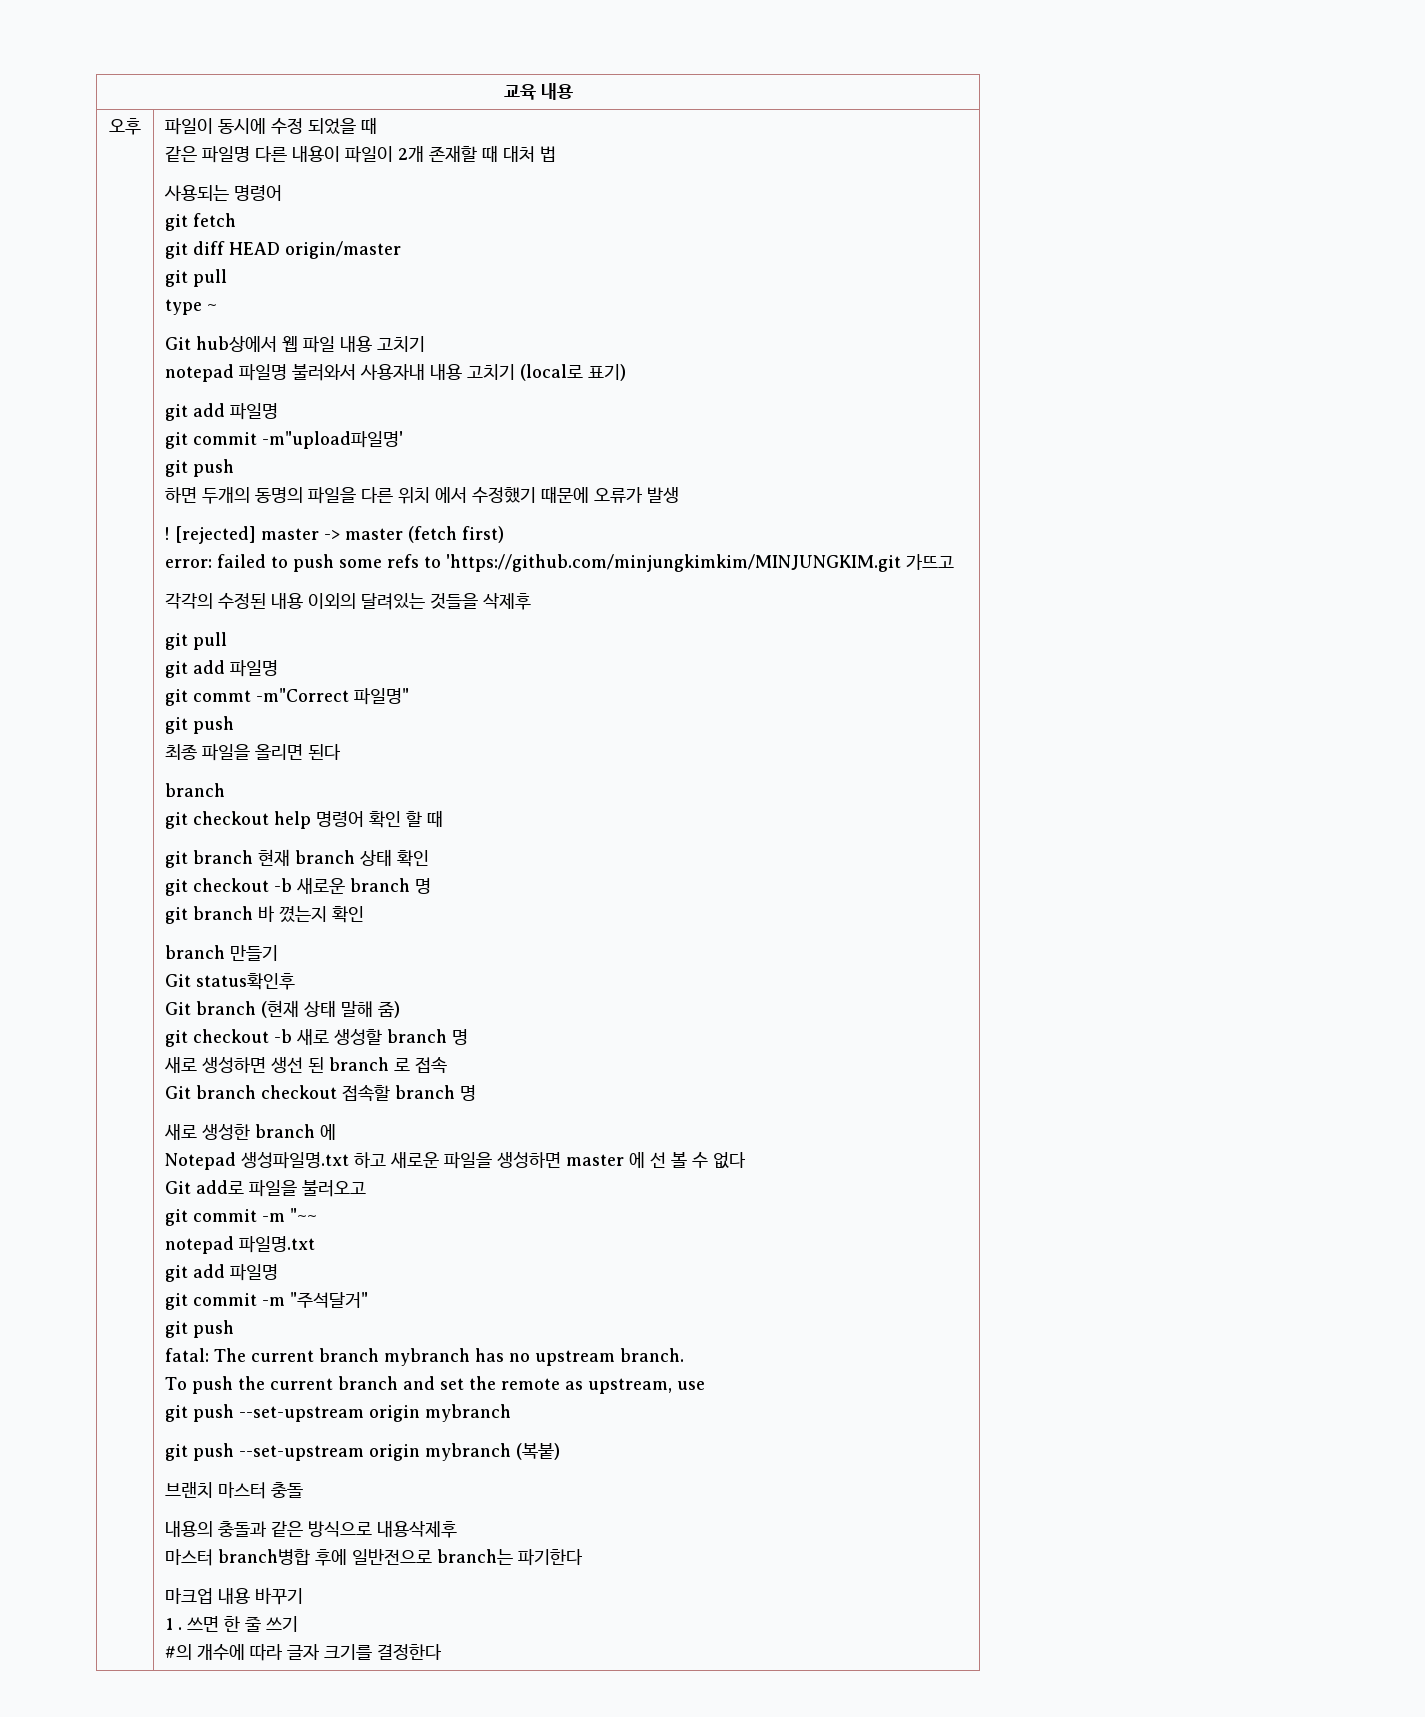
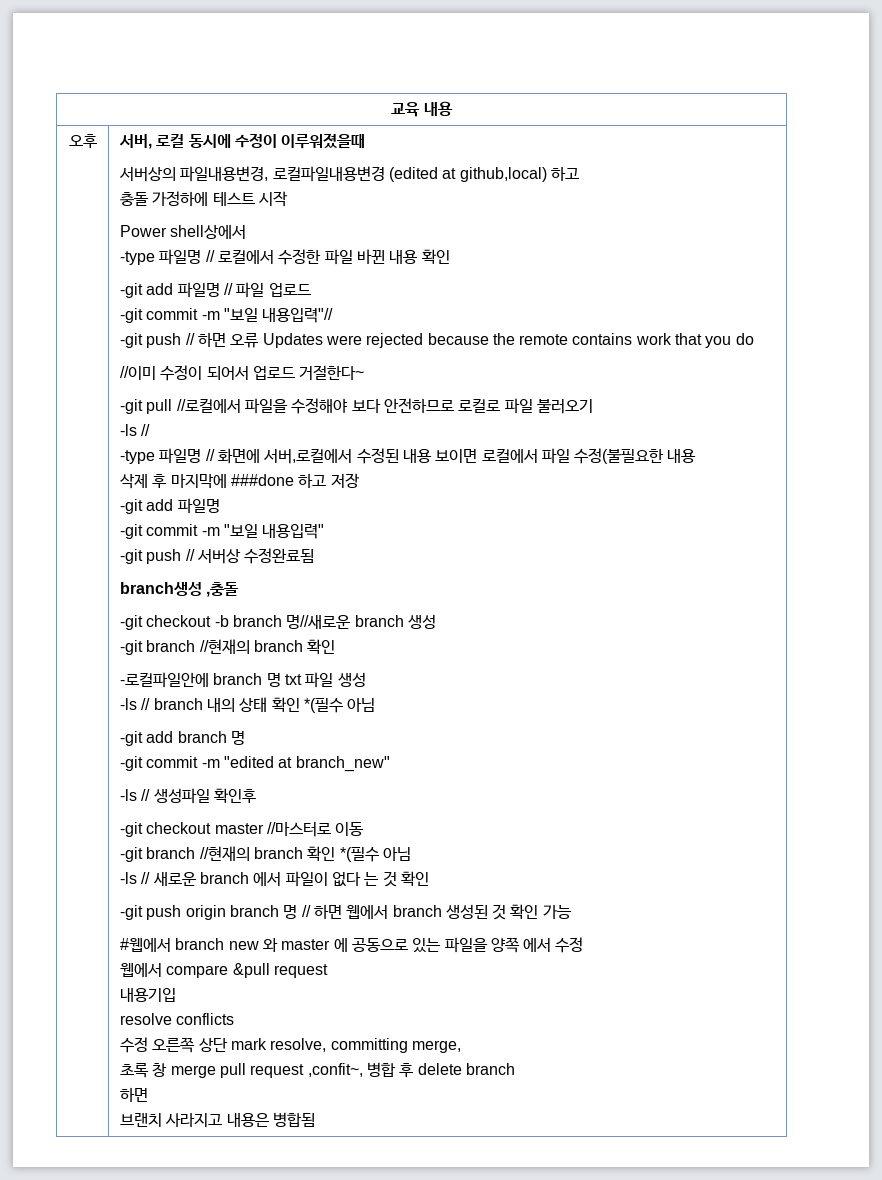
- 파일이 동시에 수정 되었을 때
- 같은 파일명 다른 내용이 파일이 2개 존재할 때 대처 법
- 사용되는 명령어
- git fetch
- git diff HEAD origin/master
- git pull
- type ~
- Git hub상에서 웹 파일 내용 고치기
- notepad 파일명 불러와서 사용자내 내용 고치기 (local로 표기)
- git add 파일명
- git commit -m"upload파일명'
- git push
- 하면 두개의 동명의 파일을 다른 위치 에서 수정했기 때문에 오류가 발생
- ! [rejected] master -> master (fetch first)
- error: failed to push some refs to 'https://github.com/minjungkimkim/MINJUNGKIM.git 가뜨고
- 각각의 수정된 내용 이외의 달려있는 것들을 삭제후
- git pull
- git add 파일명
- git commt -m"Correct 파일명"
- git push
- 최종 파일을 올리면 된다
- branch
- git checkout help 명령어 확인 할 때
- git branch 현재 branch 상태 확인
- git checkout -b 새로운 branch 명
- git branch 바 꼈는지 확인
- branch 만들기
- Git status확인후
- Git branch (현재 상태 말해 줌)
- git checkout -b 새로 생성할 branch 명
- 새로 생성하면 생선 된 branch 로 접속
- Git branch checkout 접속할 branch 명
- 새로 생성한 branch 에
- Notepad 생성파일명.txt 하고 새로운 파일을 생성하면 master 에 선 볼 수 없다
- Git add로 파일을 불러오고
- git commit -m "~~
- notepad 파일명.txt
- git add 파일명
- git commit -m "주석달거"
- git push
- fatal: The current branch mybranch has no upstream branch.
- To push the current branch and set the remote as upstream, use
- git push --set-upstream origin mybranch
- git push --set-upstream origin mybranch (복붙)
- 브랜치 마스터 충돌
- 내용의 충돌과 같은 방식으로 내용삭제후
- 마스터 branch병합 후에 일반전으로 branch는 파기한다
- 마크업 내용 바꾸기
- 1 . 쓰면 한 줄 쓰기
- #의 개수에 따라 글자 크기를 결정한다
+ 서버, 로컬 동시에 수정이 이루워졌을때
+ 서버상의 파일내용변경, 로컬파일내용변경 (edited at github,local) 하고
+ 충돌 가정하에 테스트 시작
+ Power shell상에서
+ -type 파일명 // 로컬에서 수정한 파일 바뀐 내용 확인
+ -git add 파일명 // 파일 업로드
+ -git commit -m "보일 내용입력"//
+ -git push // 하면 오류 Updates were rejected because the remote contains work that you do
+ //이미 수정이 되어서 업로드 거절한다~
+ -git pull //로컬에서 파일을 수정해야 보다 안전하므로 로컬로 파일 불러오기
+ -ls //
+ -type 파일명 // 화면에 서버,로컬에서 수정된 내용 보이면 로컬에서 파일 수정(불필요한 내용
+ 삭제 후 마지막에 ###done 하고 저장
+ -git add 파일명
+ -git commit -m "보일 내용입력"
+ -git push // 서버상 수정완료됨
+ branch생성 ,충돌
+ -git checkout -b branch 명//새로운 branch 생성
+ -git branch //현재의 branch 확인
+ -로컬파일안에 branch 명 txt 파일 생성
+ -ls // branch 내의 상태 확인 *(필수 아님
+ -git add branch 명
+ -git commit -m "edited at branch_new"
+ -ls // 생성파일 확인후
+ -git checkout master //마스터로 이동
+ -git branch //현재의 branch 확인 *(필수 아님
+ -ls // 새로운 branch 에서 파일이 없다 는 것 확인
+ -git push origin branch 명 // 하면 웹에서 branch 생성된 것 확인 가능
+ #웹에서 branch new 와 master 에 공동으로 있는 파일을 양쪽 에서 수정
+ 웹에서 compare &pull request
+ 내용기입
+ resolve conflicts
+ 수정 오른쪽 상단 mark resolve, committing merge,
+ 초록 창 merge pull request ,confit~, 병합 후 delete branch
+ 하면
+ 브랜치 사라지고 내용은 병합됨

